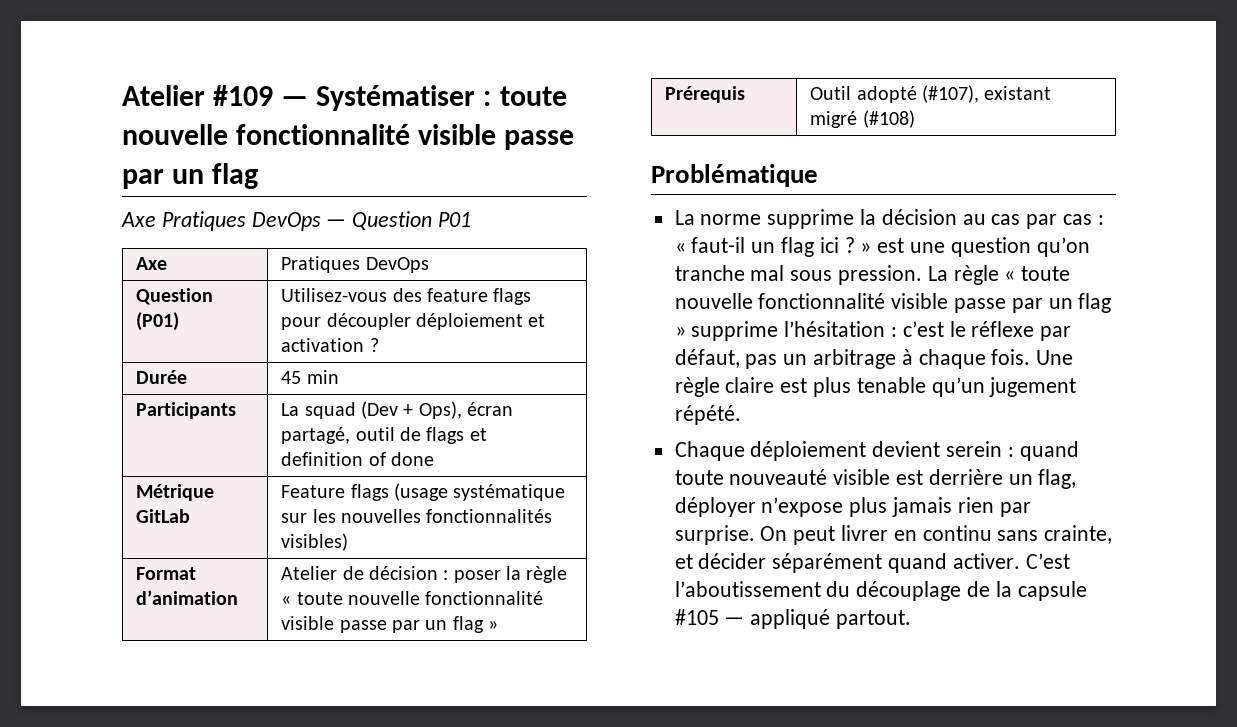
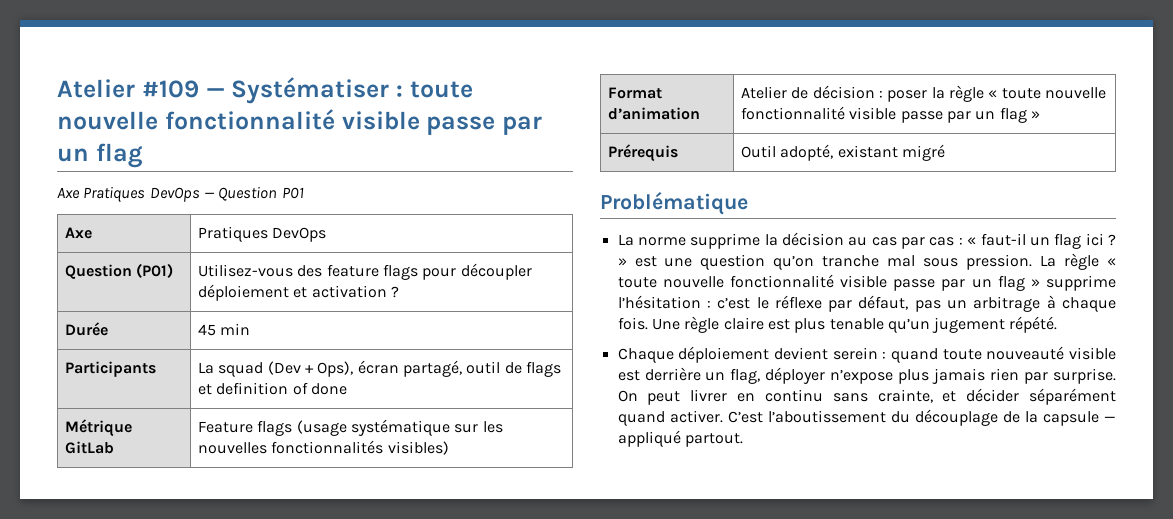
- Prérequis | Outil adopté (#107), existant migré (#108)
+ Prérequis | Outil adopté, existant migré
- C’est l’aboutissement du découplage de la capsule #105 — appliqué partout.
+ C’est l’aboutissement du découplage de la capsule — appliqué partout.

